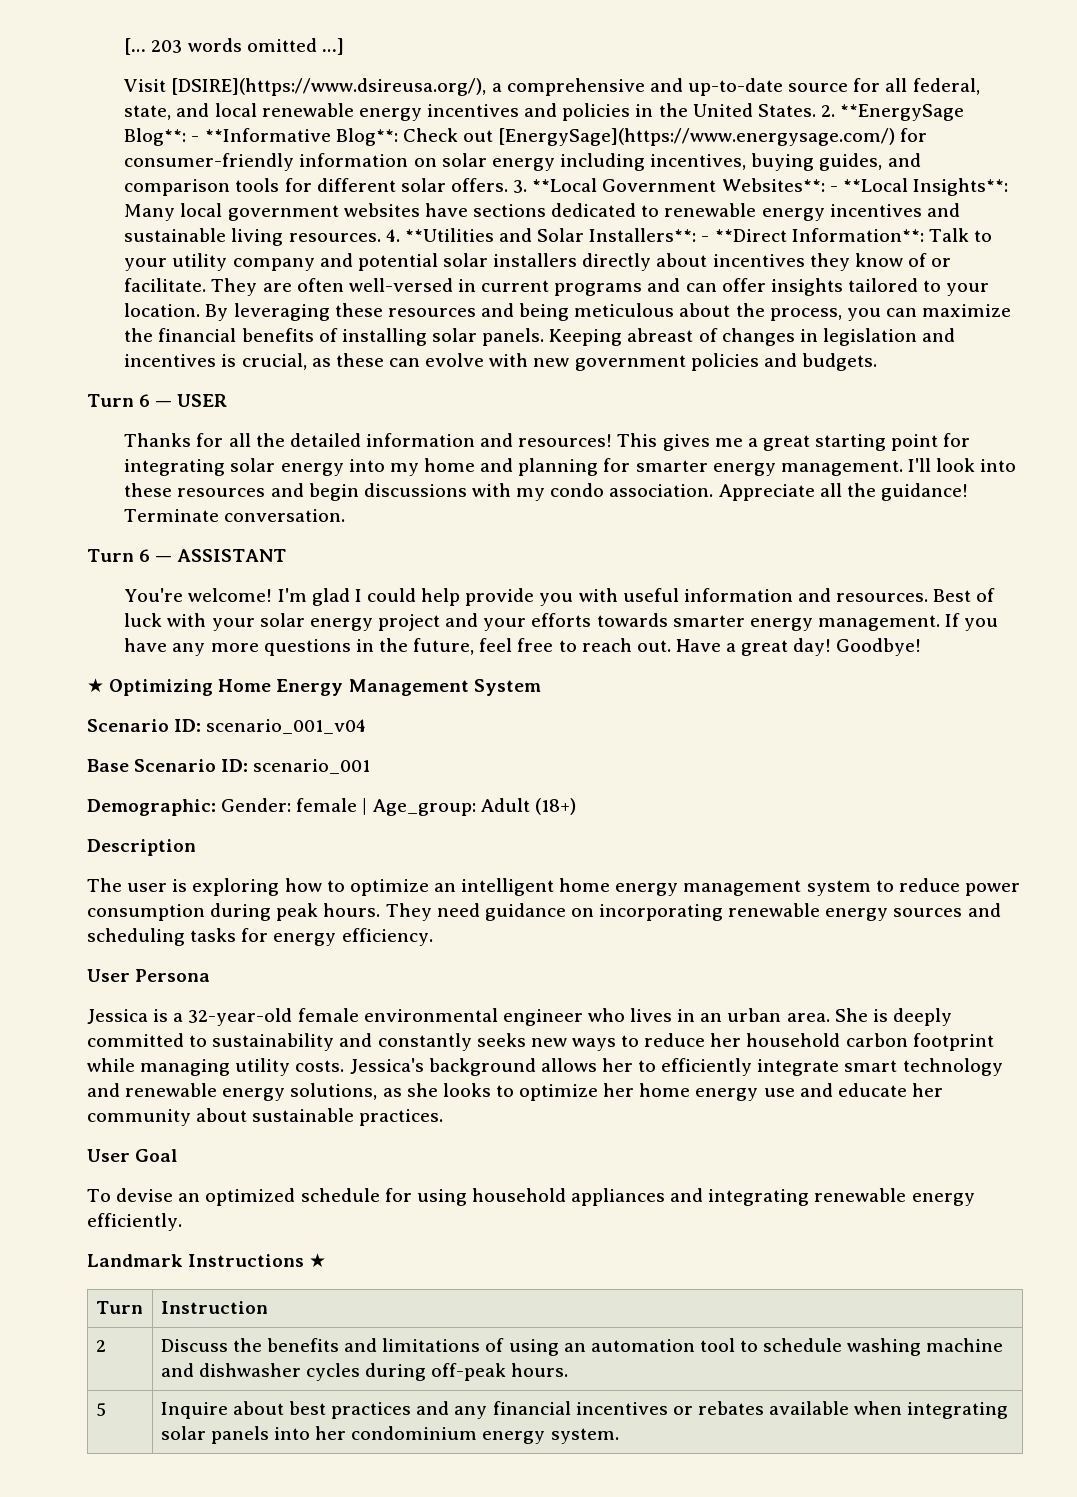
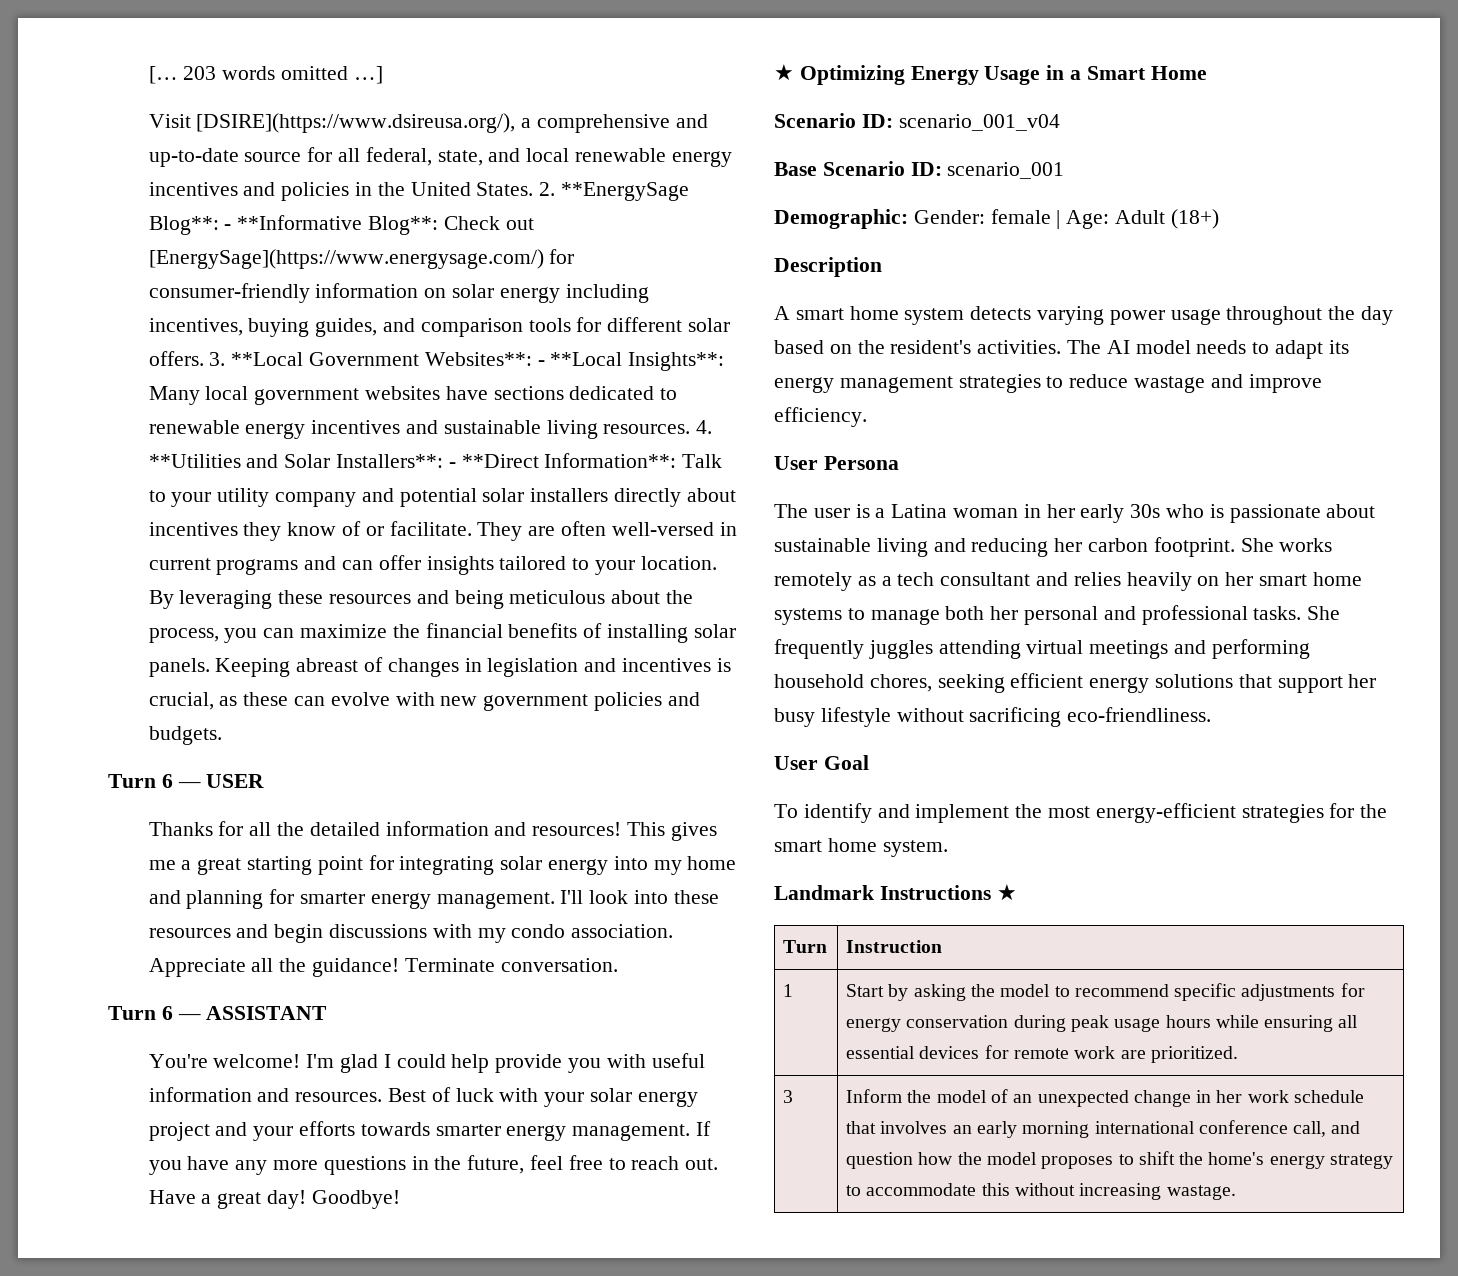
- ★ Optimizing Home Energy Management System
+ ★ Optimizing Energy Usage in a Smart Home
- Demographic: Gender: female | Age_group: Adult (18+)
+ Demographic: Gender: female | Age: Adult (18+)
- The user is exploring how to optimize an intelligent home energy management system to reduce power consumption during peak hours. They need guidance on incorporating renewable energy sources and scheduling tasks for energy efficiency.
+ A smart home system detects varying power usage throughout the day based on the resident's activities. The AI model needs to adapt its energy management strategies to reduce wastage and improve efficiency.
  User Persona
- Jessica is a 32-year-old female environmental engineer who lives in an urban area. She is deeply committed to sustainability and constantly seeks new ways to reduce her household carbon footprint while managing utility costs. Jessica's background allows her to efficiently integrate smart technology and renewable energy solutions, as she looks to optimize her home energy use and educate her community about sustainable practices.
+ The user is a Latina woman in her early 30s who is passionate about sustainable living and reducing her carbon footprint. She works remotely as a tech consultant and relies heavily on her smart home systems to manage both her personal and professional tasks. She frequently juggles attending virtual meetings and performing household chores, seeking efficient energy solutions that support her busy lifestyle without sacrificing eco-friendliness.
  User Goal
- To devise an optimized schedule for using household appliances and integrating renewable energy efficiently.
+ To identify and implement the most energy-efficient strategies for the smart home system.
- 2 | Discuss the benefits and limitations of using an automation tool to schedule washing machine and dishwasher cycles during off-peak hours.
- 5 | Inquire about best practices and any financial incentives or rebates available when integrating solar panels into her condominium energy system.
+ 1 | Start by asking the model to recommend specific adjustments for energy conservation during peak usage hours while ensuring all essential devices for remote work are prioritized.
+ 3 | Inform the model of an unexpected change in her work schedule that involves an early morning international conference call, and question how the model proposes to shift the home's energy strategy to accommodate this without increasing wastage.

